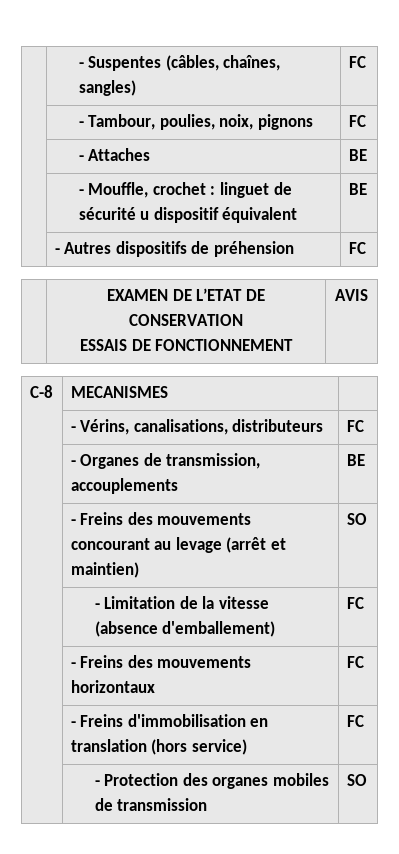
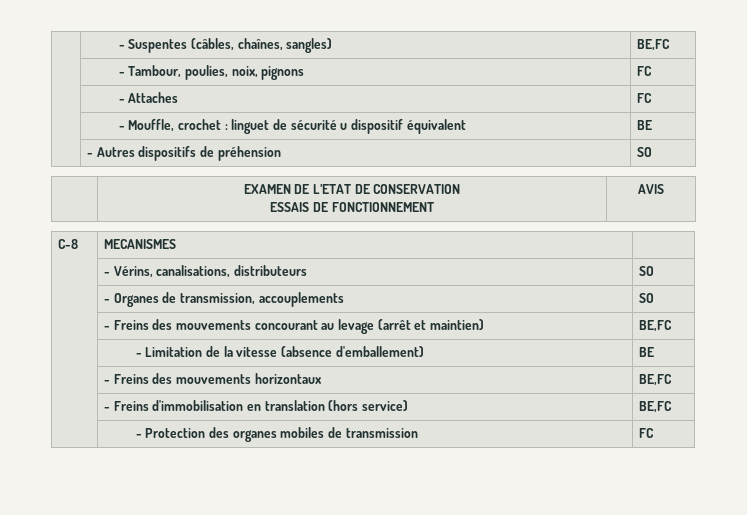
- | - Suspentes (câbles, chaînes, sangles) | FC
+ | - Suspentes (câbles, chaînes, sangles) | BE,FC
- | - Attaches | BE
+ | - Attaches | FC
- | - Autres dispositifs de préhension | FC
+ | - Autres dispositifs de préhension | SO
- | - Vérins, canalisations, distributeurs | FC
+ | - Vérins, canalisations, distributeurs | SO
- | - Organes de transmission, accouplements | BE
+ | - Organes de transmission, accouplements | SO
- | - Freins des mouvements concourant au levage (arrêt et maintien) | SO
+ | - Freins des mouvements concourant au levage (arrêt et maintien) | BE,FC
- | - Limitation de la vitesse (absence d'emballement) | FC
+ | - Limitation de la vitesse (absence d'emballement) | BE
- | - Freins des mouvements horizontaux | FC
+ | - Freins des mouvements horizontaux | BE,FC
- | - Freins d'immobilisation en translation (hors service) | FC
+ | - Freins d'immobilisation en translation (hors service) | BE,FC
- | - Protection des organes mobiles de transmission | SO
+ | - Protection des organes mobiles de transmission | FC

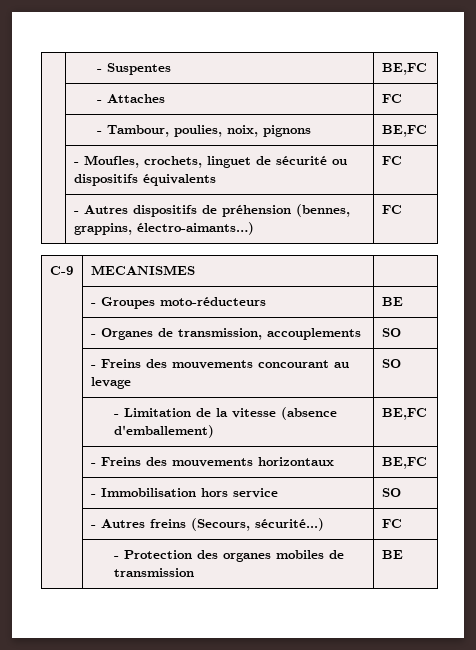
- | - Suspentes (câbles, chaînes, sangles) | BE,FC
- | - Tambour, poulies, noix, pignons | FC
+ | - Suspentes | BE,FC
  | - Attaches | FC
- | - Mouffle, crochet : linguet de sécurité u dispositif équivalent | BE
+ | - Tambour, poulies, noix, pignons | BE,FC
+ | - Moufles, crochets, linguet de sécurité ou dispositifs équivalents | FC
- | - Autres dispositifs de préhension | SO
- | EXAMEN DE L’ETAT DE CONSERVATION
- ESSAIS DE FONCTIONNEMENT | AVIS
- C-8 | MECANISMES |
- | - Vérins, canalisations, distributeurs | SO
+ | - Autres dispositifs de préhension (bennes, grappins, électro-aimants…) | FC
+ C-9 | MECANISMES |
+ | - Groupes moto-réducteurs | BE
- | - Freins des mouvements concourant au levage (arrêt et maintien) | BE,FC
+ | - Freins des mouvements concourant au levage | SO
- | - Limitation de la vitesse (absence d'emballement) | BE
+ | - Limitation de la vitesse (absence d'emballement) | BE,FC
- | - Freins d'immobilisation en translation (hors service) | BE,FC
+ | - Immobilisation hors service | SO
+ | - Autres freins (Secours, sécurité...) | FC
- | - Protection des organes mobiles de transmission | FC
+ | - Protection des organes mobiles de transmission | BE

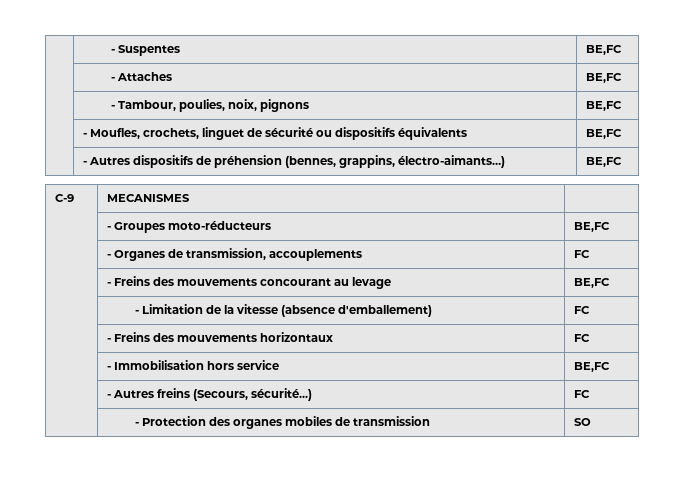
- | - Attaches | FC
+ | - Attaches | BE,FC
- | - Moufles, crochets, linguet de sécurité ou dispositifs équivalents | FC
+ | - Moufles, crochets, linguet de sécurité ou dispositifs équivalents | BE,FC
- | - Autres dispositifs de préhension (bennes, grappins, électro-aimants…) | FC
+ | - Autres dispositifs de préhension (bennes, grappins, électro-aimants…) | BE,FC
- | - Groupes moto-réducteurs | BE
+ | - Groupes moto-réducteurs | BE,FC
- | - Organes de transmission, accouplements | SO
+ | - Organes de transmission, accouplements | FC
- | - Freins des mouvements concourant au levage | SO
+ | - Freins des mouvements concourant au levage | BE,FC
- | - Limitation de la vitesse (absence d'emballement) | BE,FC
+ | - Limitation de la vitesse (absence d'emballement) | FC
- | - Freins des mouvements horizontaux | BE,FC
+ | - Freins des mouvements horizontaux | FC
- | - Immobilisation hors service | SO
+ | - Immobilisation hors service | BE,FC
- | - Protection des organes mobiles de transmission | BE
+ | - Protection des organes mobiles de transmission | SO

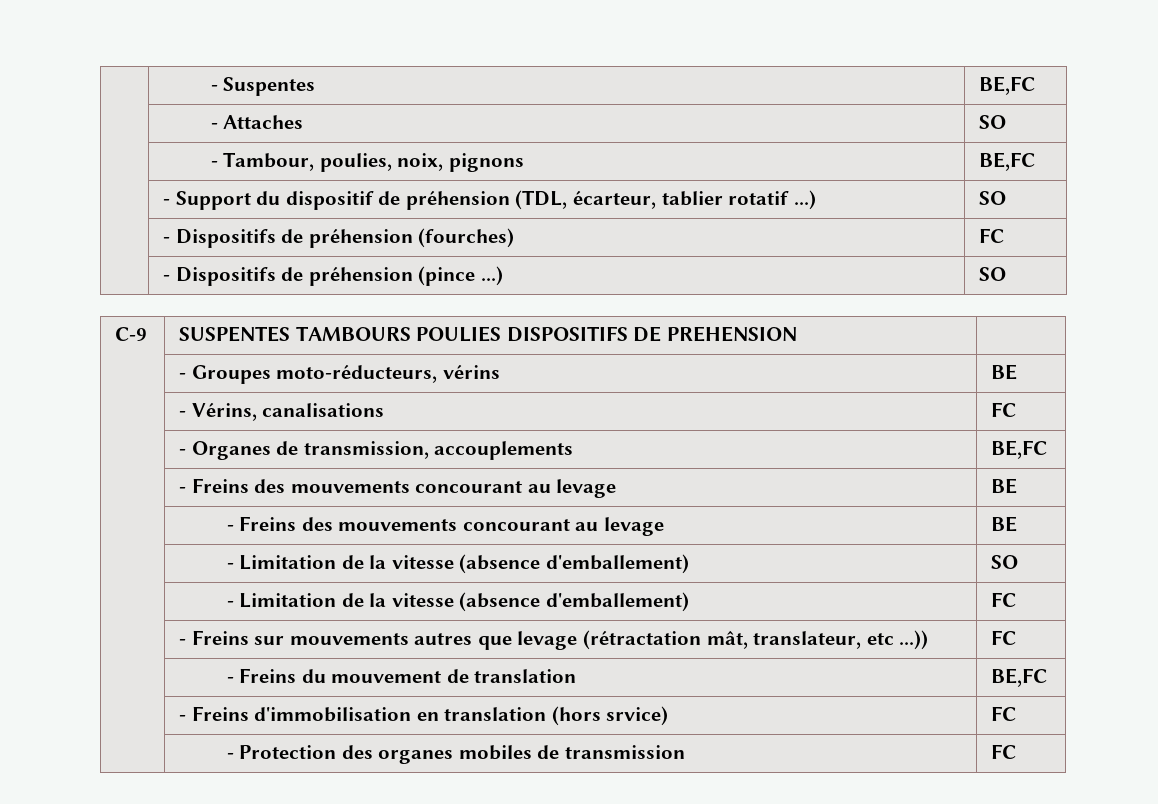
- | - Attaches | BE,FC
+ | - Attaches | SO
- | - Moufles, crochets, linguet de sécurité ou dispositifs équivalents | BE,FC
- | - Autres dispositifs de préhension (bennes, grappins, électro-aimants…) | BE,FC
- C-9 | MECANISMES |
- | - Groupes moto-réducteurs | BE,FC
+ | - Support du dispositif de préhension (TDL, écarteur, tablier rotatif ...) | SO
+ | - Dispositifs de préhension (fourches) | FC
+ | - Dispositifs de préhension (pince ...) | SO
+ C-9 | SUSPENTES TAMBOURS POULIES DISPOSITIFS DE PREHENSION |
+ | - Groupes moto-réducteurs, vérins | BE
+ | - Vérins, canalisations | FC
- | - Organes de transmission, accouplements | FC
- | - Freins des mouvements concourant au levage | BE,FC
+ | - Organes de transmission, accouplements | BE,FC
+ | - Freins des mouvements concourant au levage | BE
+ | - Freins des mouvements concourant au levage | BE
+ | - Limitation de la vitesse (absence d'emballement) | SO
- | - Freins des mouvements horizontaux | FC
- | - Immobilisation hors service | BE,FC
- | - Autres freins (Secours, sécurité...) | FC
+ | - Freins sur mouvements autres que levage (rétractation mât, translateur, etc ...)) | FC
+ | - Freins du mouvement de translation | BE,FC
+ | - Freins d'immobilisation en translation (hors srvice) | FC
- | - Protection des organes mobiles de transmission | SO
+ | - Protection des organes mobiles de transmission | FC

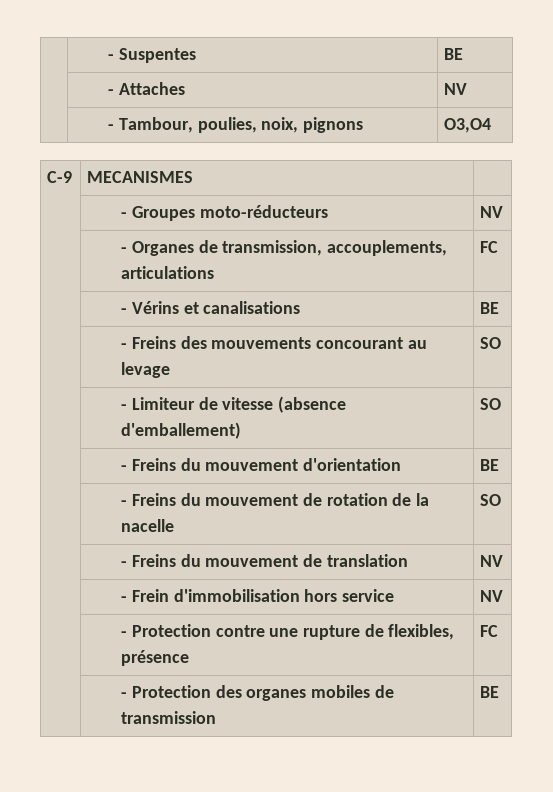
- | - Suspentes | BE,FC
+ | - Suspentes | BE
- | - Attaches | SO
+ | - Attaches | NV
- | - Tambour, poulies, noix, pignons | BE,FC
- | - Support du dispositif de préhension (TDL, écarteur, tablier rotatif ...) | SO
- | - Dispositifs de préhension (fourches) | FC
- | - Dispositifs de préhension (pince ...) | SO
- C-9 | SUSPENTES TAMBOURS POULIES DISPOSITIFS DE PREHENSION |
- | - Groupes moto-réducteurs, vérins | BE
- | - Vérins, canalisations | FC
- | - Organes de transmission, accouplements | BE,FC
- | - Freins des mouvements concourant au levage | BE
- | - Freins des mouvements concourant au levage | BE
- | - Limitation de la vitesse (absence d'emballement) | SO
+ | - Tambour, poulies, noix, pignons | O3,O4
+ C-9 | MECANISMES |
+ | - Groupes moto-réducteurs | NV
+ | - Organes de transmission, accouplements, articulations | FC
+ | - Vérins et canalisations | BE
+ | - Freins des mouvements concourant au levage | SO
+ | - Limiteur de vitesse (absence d'emballement) | SO
- | - Limitation de la vitesse (absence d'emballement) | FC
- | - Freins sur mouvements autres que levage (rétractation mât, translateur, etc ...)) | FC
+ | - Freins du mouvement d'orientation | BE
+ | - Freins du mouvement de rotation de la nacelle | SO
- | - Freins du mouvement de translation | BE,FC
- | - Freins d'immobilisation en translation (hors srvice) | FC
+ | - Freins du mouvement de translation | NV
+ | - Frein d'immobilisation hors service | NV
+ | - Protection contre une rupture de flexibles, présence | FC
- | - Protection des organes mobiles de transmission | FC
+ | - Protection des organes mobiles de transmission | BE

